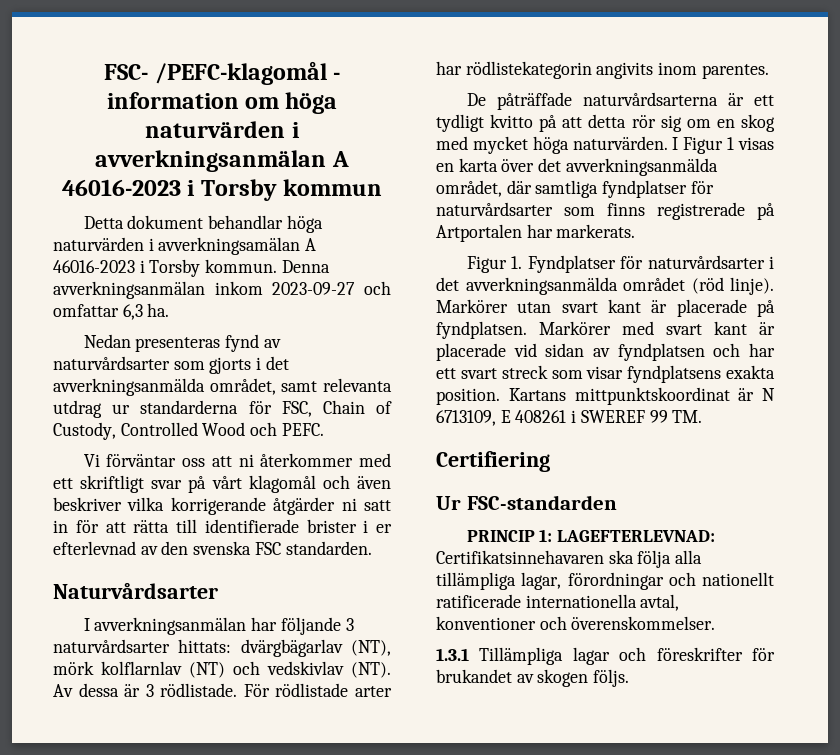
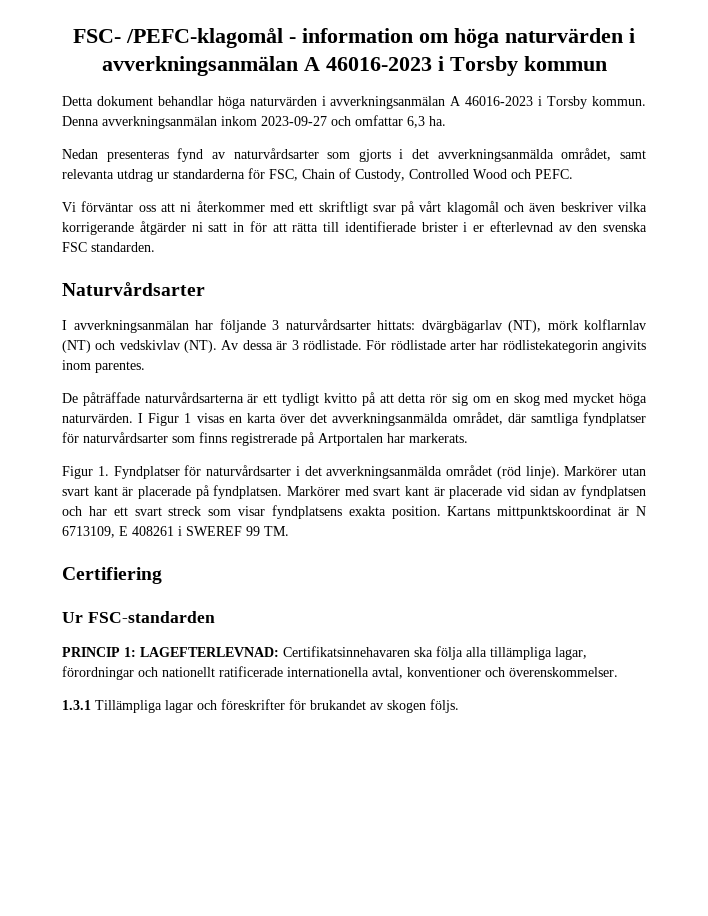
- Detta dokument behandlar höga naturvärden i avverkningsamälan A 46016-2023 i Torsby kommun.
+ Detta dokument behandlar höga naturvärden i avverkningsanmälan A 46016-2023 i Torsby kommun.

